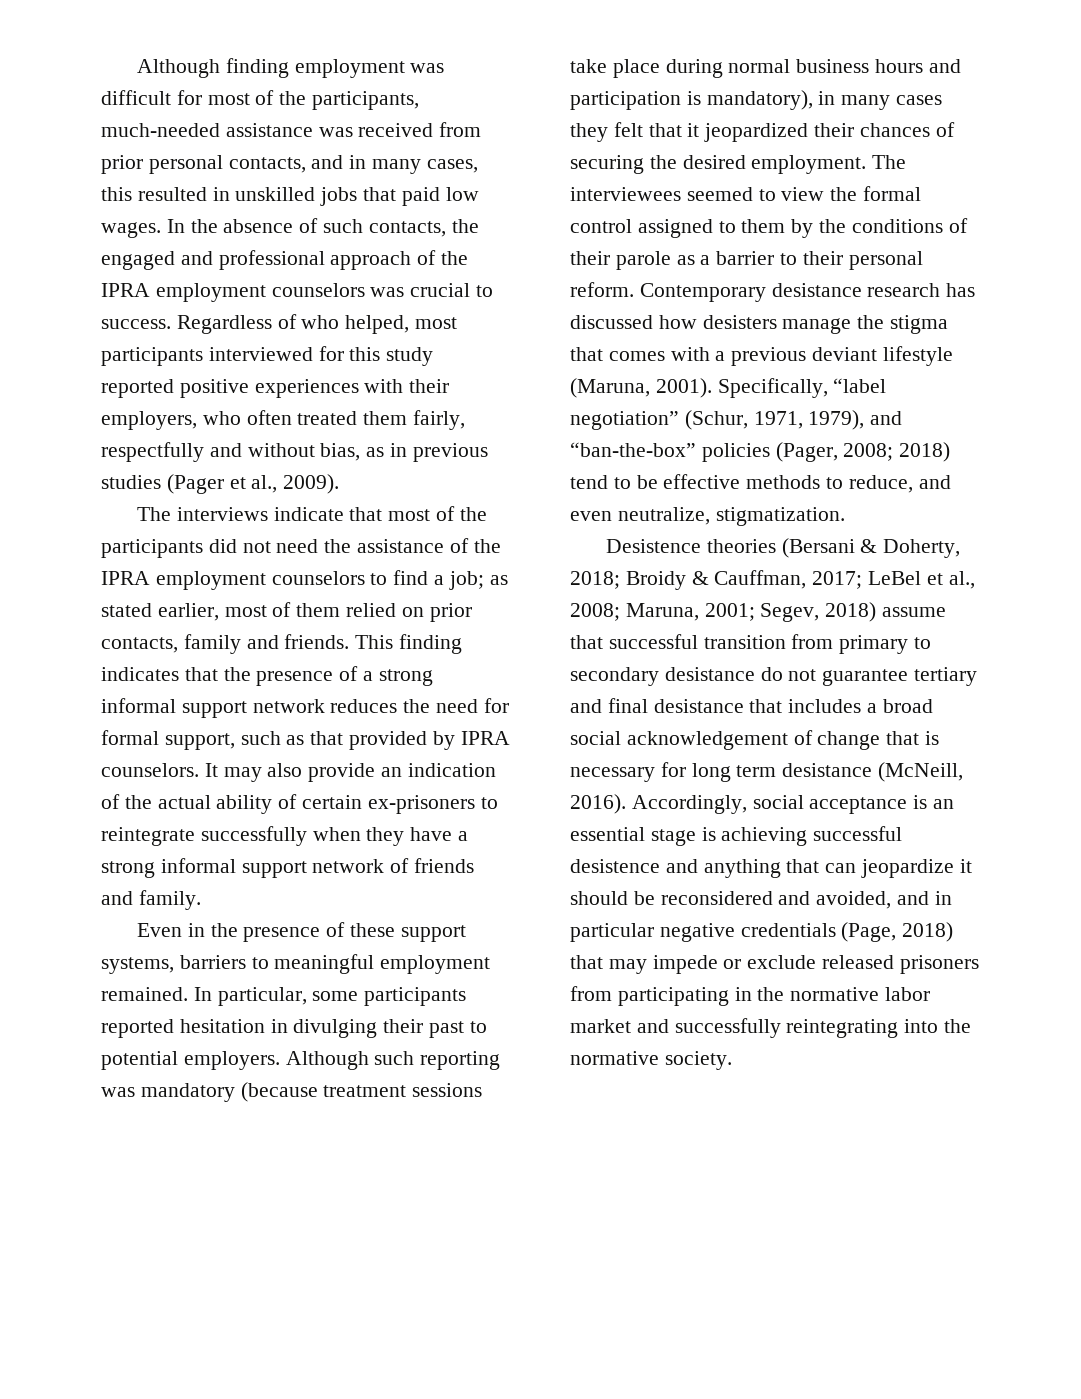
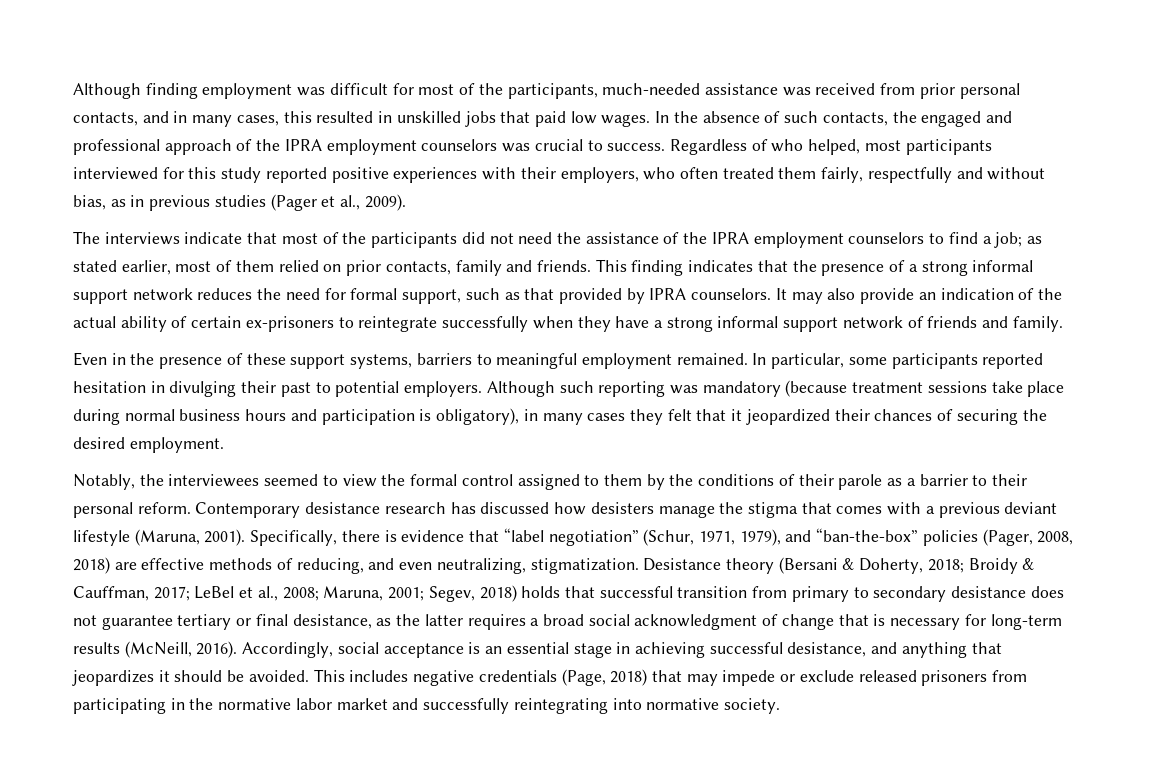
- Although such reporting was mandatory (because treatment sessions take place during normal business hours and participation is mandatory), in many cases they felt that it jeopardized their chances of securing the desired employment. The interviewees seemed to view the formal control assigned to them by the conditions of their parole as a barrier to their personal reform.
+ Although such reporting was mandatory (because treatment sessions take place during normal business hours and participation is obligatory), in many cases they felt that it jeopardized their chances of securing the desired employment.
+ Notably, the interviewees seemed to view the formal control assigned to them by the conditions of their parole as a barrier to their personal reform.
- Specifically, “label negotiation” (Schur, 1971, 1979), and “ban-the-box” policies (Pager, 2008; 2018) tend to be effective methods to reduce, and even neutralize, stigmatization.
- Desistence theories (Bersani & Doherty, 2018; Broidy & Cauffman, 2017; LeBel et al., 2008; Maruna, 2001; Segev, 2018) assume that successful transition from primary to secondary desistance do not guarantee tertiary and final desistance that includes a broad social acknowledgement of change that is necessary for long term desistance (McNeill, 2016).
+ Specifically, there is evidence that “label negotiation” (Schur, 1971, 1979), and “ban-the-box” policies (Pager, 2008, 2018) are effective methods of reducing, and even neutralizing, stigmatization. Desistance theory (Bersani & Doherty, 2018; Broidy & Cauffman, 2017; LeBel et al., 2008; Maruna, 2001; Segev, 2018) holds that successful transition from primary to secondary desistance does not guarantee tertiary or final desistance, as the latter requires a broad social acknowledgment of change that is necessary for long-term results (McNeill, 2016).
- Accordingly, social acceptance is an essential stage is achieving successful desistence and anything that can jeopardize it should be reconsidered and avoided, and in particular negative credentials (Page, 2018) that may impede or exclude released prisoners from participating in the normative labor market and successfully reintegrating into the normative society.
+ Accordingly, social acceptance is an essential stage in achieving successful desistance, and anything that jeopardizes it should be avoided. This includes negative credentials (Page, 2018) that may impede or exclude released prisoners from participating in the normative labor market and successfully reintegrating into normative society.

